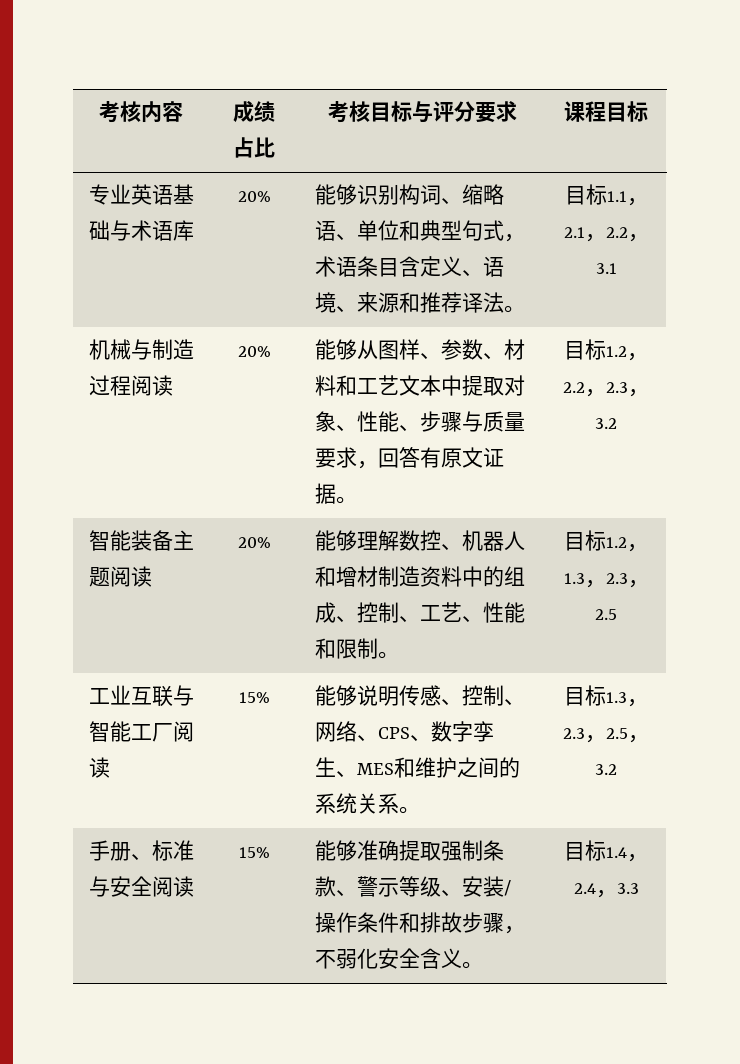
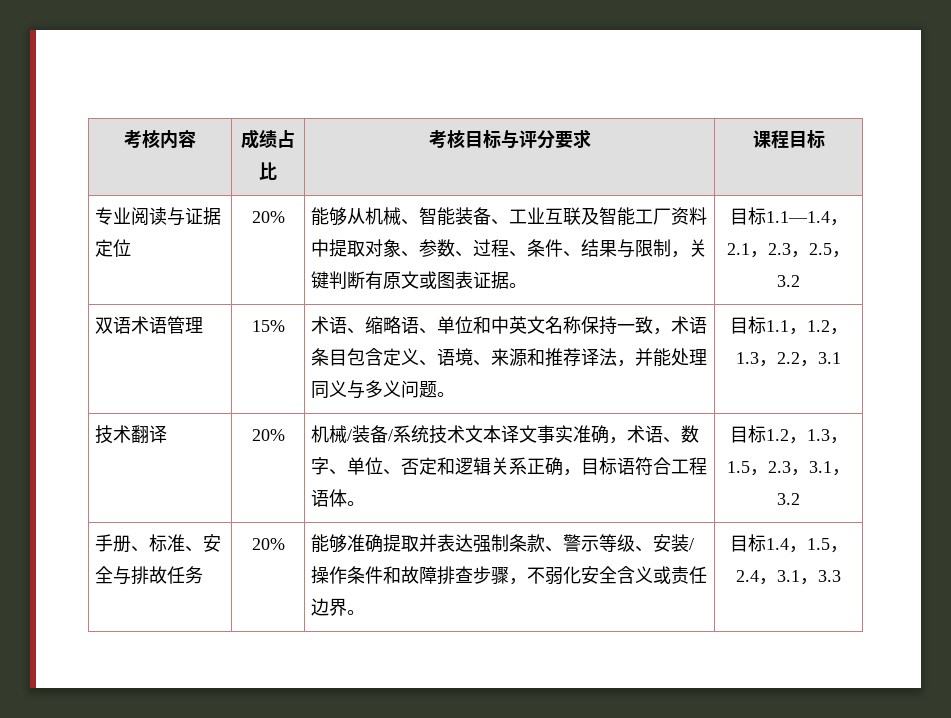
- 专业英语基础与术语库 | 20% | 能够识别构词、缩略语、单位和典型句式，术语条目含定义、语境、来源和推荐译法。 | 目标1.1，2.1，2.2，3.1
+ 专业阅读与证据定位 | 20% | 能够从机械、智能装备、工业互联及智能工厂资料中提取对象、参数、过程、条件、结果与限制，关键判断有原文或图表证据。 | 目标1.1—1.4，2.1，2.3，2.5，3.2
+ 双语术语管理 | 15% | 术语、缩略语、单位和中英文名称保持一致，术语条目包含定义、语境、来源和推荐译法，并能处理同义与多义问题。 | 目标1.1，1.2，1.3，2.2，3.1
- 机械与制造过程阅读 | 20% | 能够从图样、参数、材料和工艺文本中提取对象、性能、步骤与质量要求，回答有原文证据。 | 目标1.2，2.2，2.3，3.2
- 智能装备主题阅读 | 20% | 能够理解数控、机器人和增材制造资料中的组成、控制、工艺、性能和限制。 | 目标1.2，1.3，2.3，2.5
- 工业互联与智能工厂阅读 | 15% | 能够说明传感、控制、网络、CPS、数字孪生、MES和维护之间的系统关系。 | 目标1.3，2.3，2.5，3.2
+ 技术翻译 | 20% | 机械/装备/系统技术文本译文事实准确，术语、数字、单位、否定和逻辑关系正确，目标语符合工程语体。 | 目标1.2，1.3，1.5，2.3，3.1，3.2
- 手册、标准与安全阅读 | 15% | 能够准确提取强制条款、警示等级、安装/操作条件和排故步骤，不弱化安全含义。 | 目标1.4，2.4，3.3
+ 手册、标准、安全与排故任务 | 20% | 能够准确提取并表达强制条款、警示等级、安装/操作条件和故障排查步骤，不弱化安全含义或责任边界。 | 目标1.4，1.5，2.4，3.1，3.3

